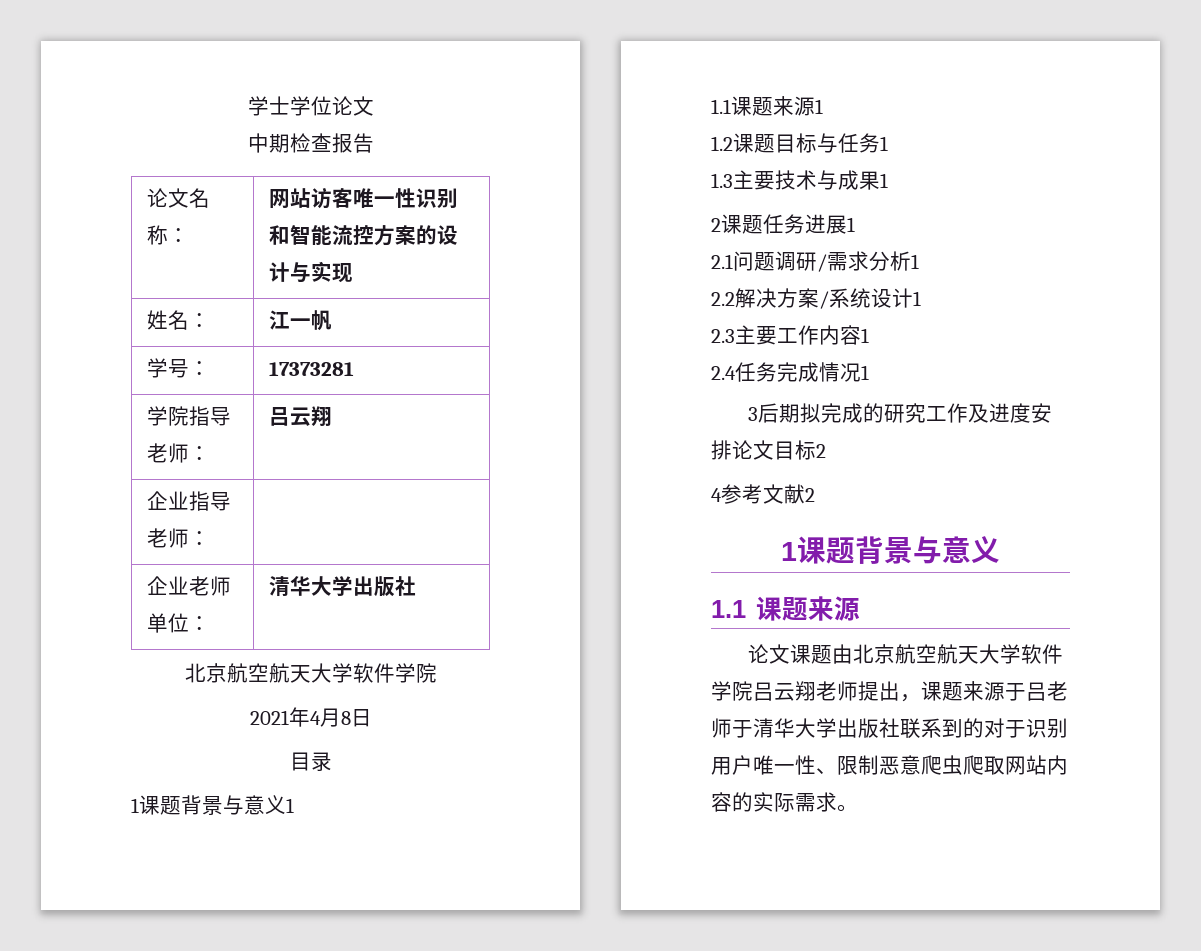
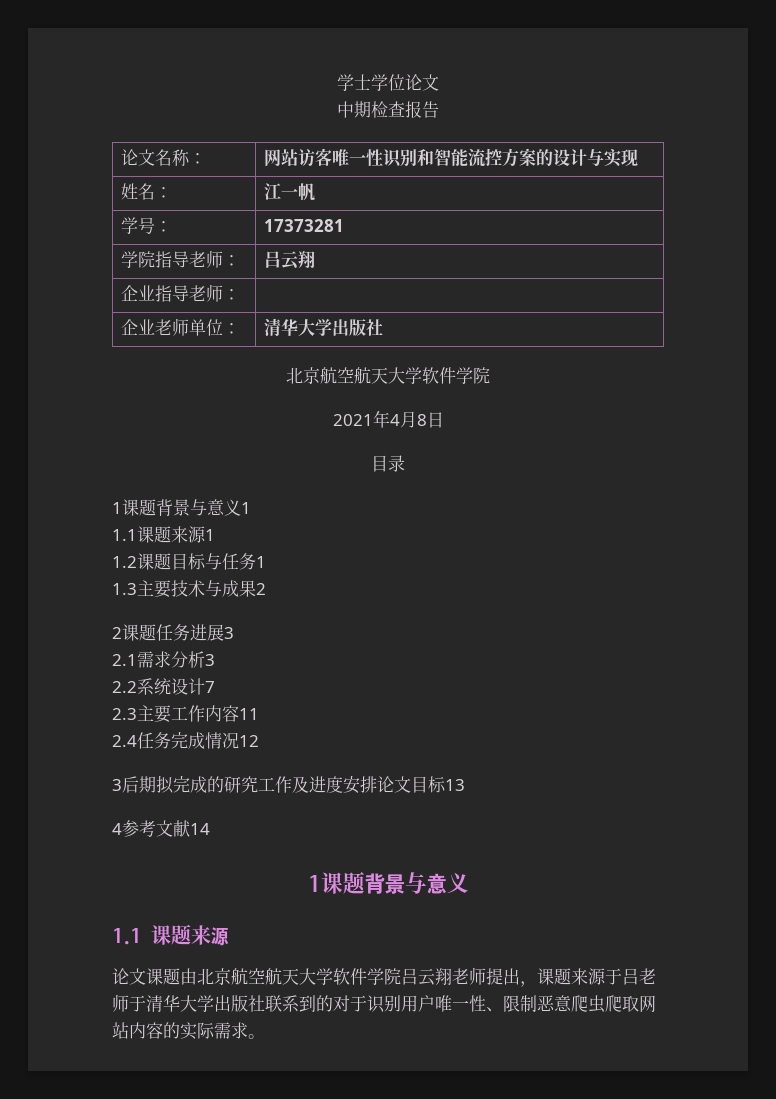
- 1.3主要技术与成果1
+ 1.3主要技术与成果2
- 2课题任务进展1
+ 2课题任务进展3
- 2.1问题调研/需求分析1
+ 2.1需求分析3
- 2.2解决方案/系统设计1
+ 2.2系统设计7
- 2.3主要工作内容1
+ 2.3主要工作内容11
- 2.4任务完成情况1
+ 2.4任务完成情况12
- 3后期拟完成的研究工作及进度安排论文目标2
+ 3后期拟完成的研究工作及进度安排论文目标13
- 4参考文献2
+ 4参考文献14

